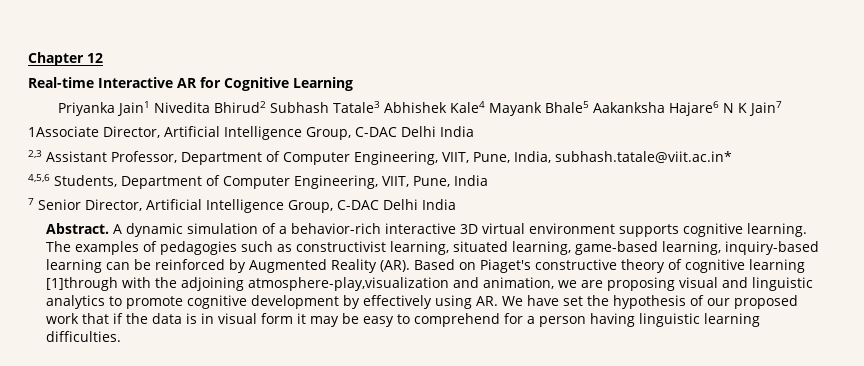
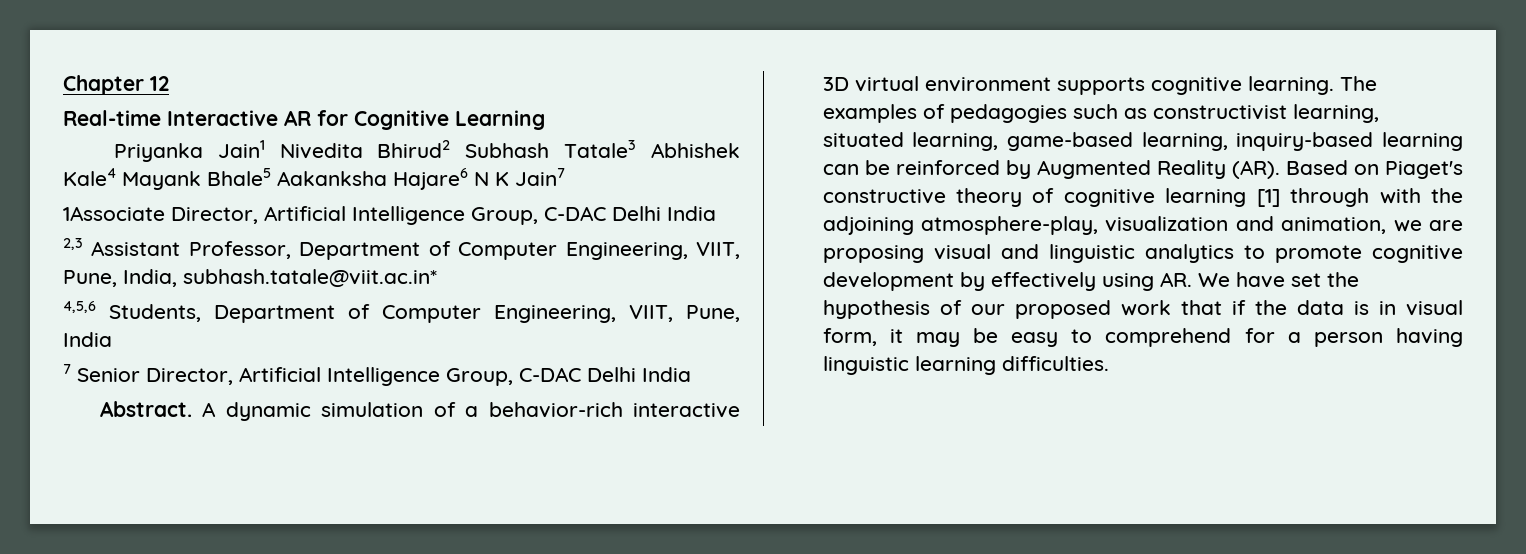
- The examples of pedagogies such as constructivist learning, situated learning, game-based learning, inquiry-based learning can be reinforced by Augmented Reality (AR). Based on Piaget's constructive theory of cognitive learning [1]through with the adjoining atmosphere-play,visualization and animation, we are proposing visual and linguistic analytics to promote cognitive development by effectively using AR. We have set the hypothesis of our proposed work that if the data is in visual form it may be easy to comprehend for a person having linguistic learning difficulties.
+ The examples of pedagogies such as constructivist learning, situated learning, game-based learning, inquiry-based learning can be reinforced by Augmented Reality (AR). Based on Piaget's constructive theory of cognitive learning [1] through with the adjoining atmosphere-play, visualization and animation, we are proposing visual and linguistic analytics to promote cognitive development by effectively using AR. We have set the hypothesis of our proposed work that if the data is in visual form, it may be easy to comprehend for a person having linguistic learning difficulties.

